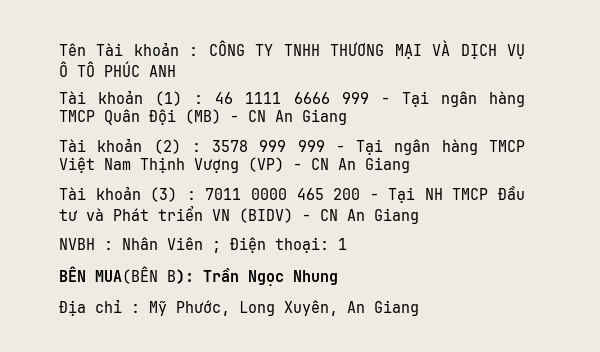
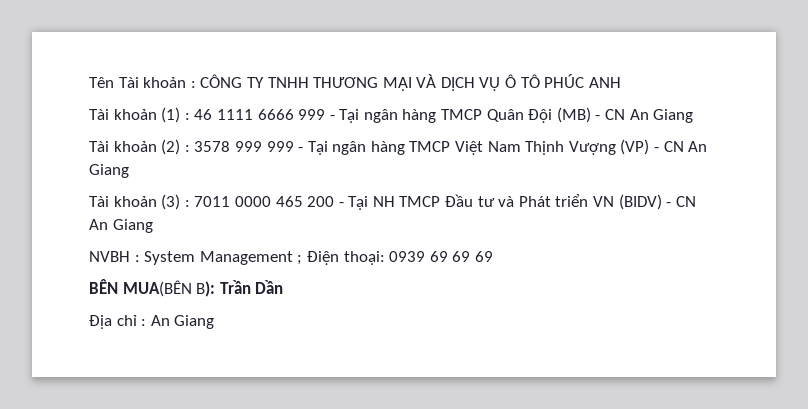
- NVBH : Nhân Viên ; Điện thoại: 1
+ NVBH : System Management ; Điện thoại: 0939 69 69 69
- BÊN MUA(BÊN B): Trần Ngọc Nhung
+ BÊN MUA(BÊN B): Trần Dần
- Địa chỉ : Mỹ Phước, Long Xuyên, An Giang
+ Địa chỉ : An Giang

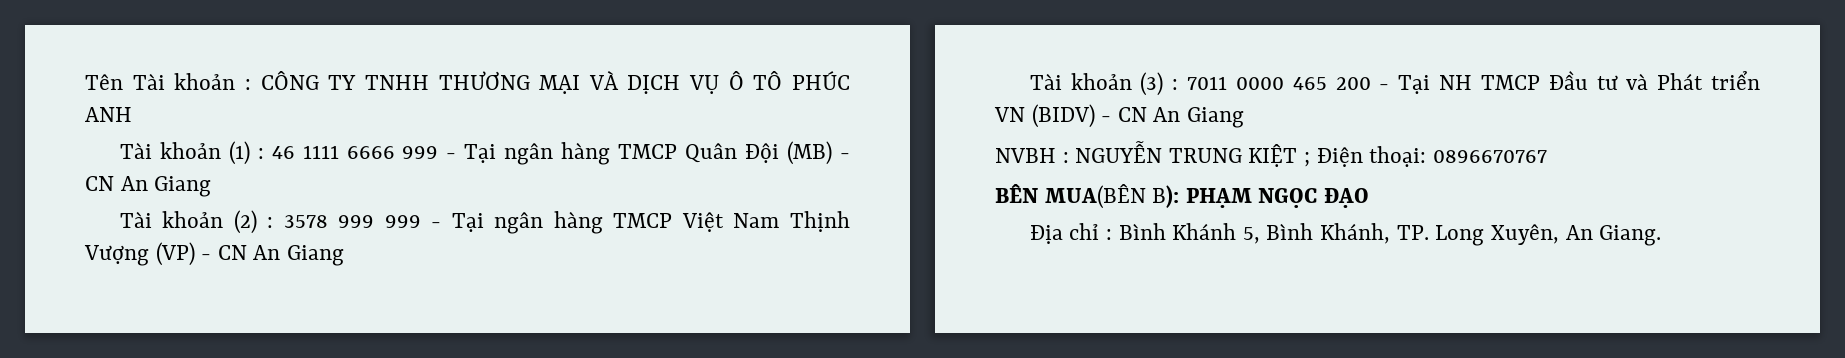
- NVBH : System Management ; Điện thoại: 0939 69 69 69
+ NVBH : NGUYỄN TRUNG KIỆT ; Điện thoại: 0896670767
- BÊN MUA(BÊN B): Trần Dần
+ BÊN MUA(BÊN B): PHẠM NGỌC ĐẠO
- Địa chỉ : An Giang
+ Địa chỉ : Bình Khánh 5, Bình Khánh, TP. Long Xuyên, An Giang.

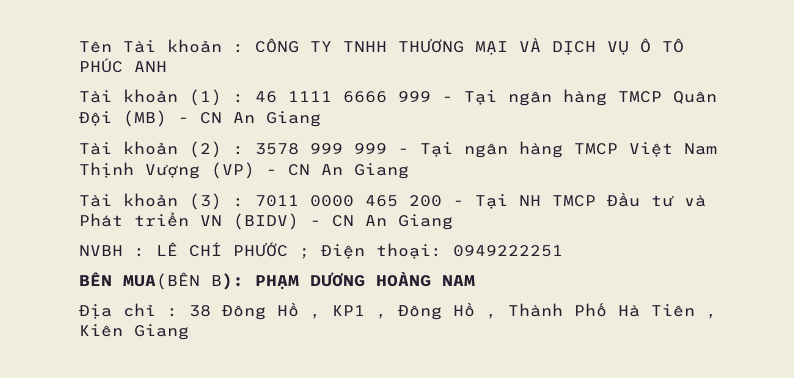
- NVBH : NGUYỄN TRUNG KIỆT ; Điện thoại: 0896670767
+ NVBH : LÊ CHÍ PHƯỚC ; Điện thoại: 0949222251
- BÊN MUA(BÊN B): PHẠM NGỌC ĐẠO
+ BÊN MUA(BÊN B): PHẠM DƯƠNG HOÀNG NAM
- Địa chỉ : Bình Khánh 5, Bình Khánh, TP. Long Xuyên, An Giang.
+ Địa chỉ : 38 Đông Hồ , KP1 , Đông Hồ , Thành Phố Hà Tiên , Kiên Giang

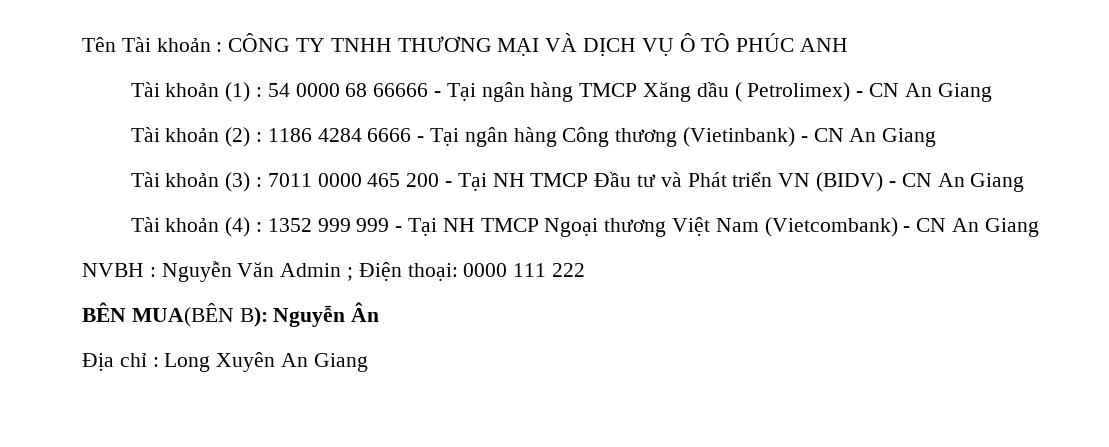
- Tài khoản (1) : 46 1111 6666 999 - Tại ngân hàng TMCP Quân Đội (MB) - CN An Giang
+ Tài khoản (1) : 54 0000 68 66666 - Tại ngân hàng TMCP Xăng dầu ( Petrolimex) - CN An Giang
- Tài khoản (2) : 3578 999 999 - Tại ngân hàng TMCP Việt Nam Thịnh Vượng (VP) - CN An Giang
+ Tài khoản (2) : 1186 4284 6666 - Tại ngân hàng Công thương (Vietinbank) - CN An Giang
- NVBH : LÊ CHÍ PHƯỚC ; Điện thoại: 0949222251
+ Tài khoản (4) : 1352 999 999 - Tại NH TMCP Ngoại thương Việt Nam (Vietcombank) - CN An Giang
+ NVBH : Nguyễn Văn Admin ; Điện thoại: 0000 111 222
- BÊN MUA(BÊN B): PHẠM DƯƠNG HOÀNG NAM
+ BÊN MUA(BÊN B): Nguyễn Ân
- Địa chỉ : 38 Đông Hồ , KP1 , Đông Hồ , Thành Phố Hà Tiên , Kiên Giang
+ Địa chỉ : Long Xuyên An Giang

